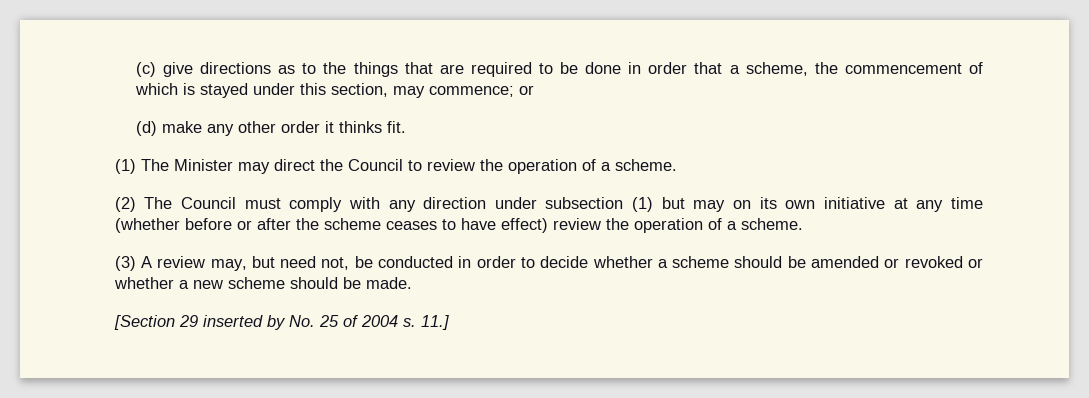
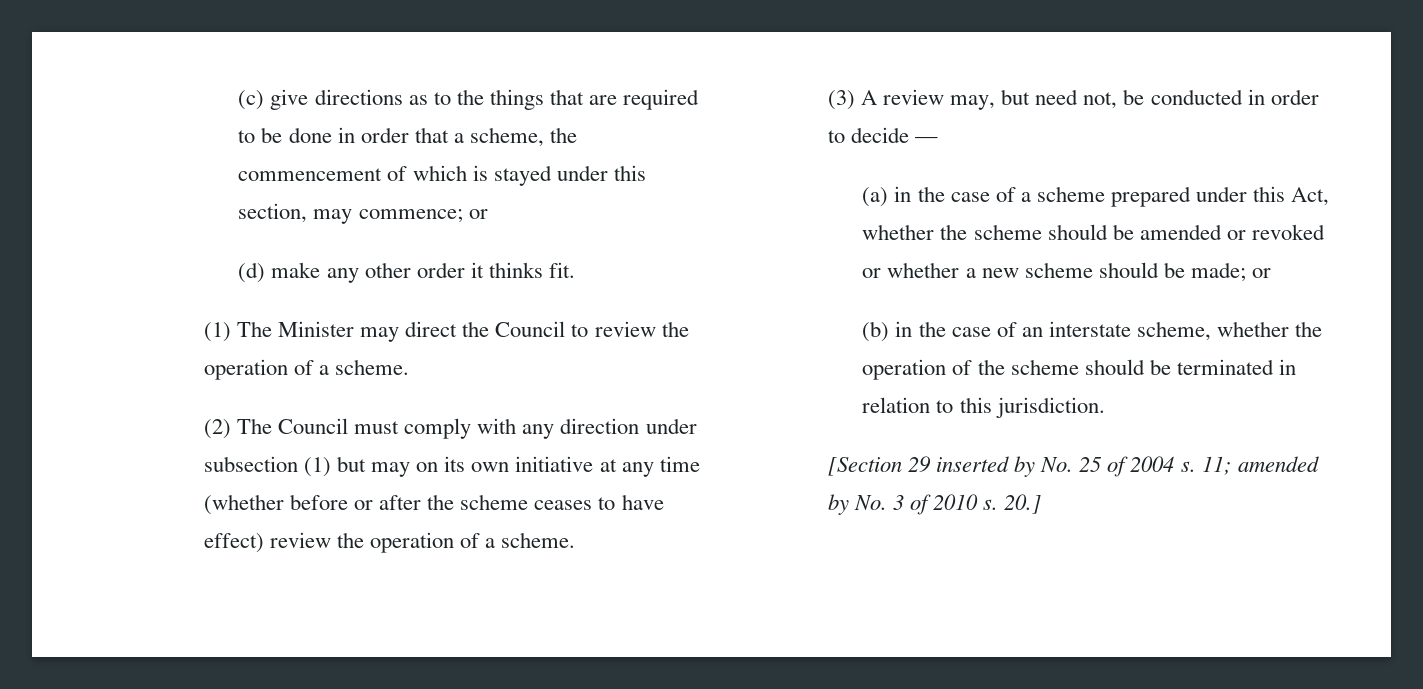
- (3) A review may, but need not, be conducted in order to decide whether a scheme should be amended or revoked or whether a new scheme should be made.
+ (3) A review may, but need not, be conducted in order to decide —
+ (a) in the case of a scheme prepared under this Act, whether the scheme should be amended or revoked or whether a new scheme should be made; or
+ (b) in the case of an interstate scheme, whether the operation of the scheme should be terminated in relation to this jurisdiction.
- 11.]
+ 11; amended by No. 3 of 2010 s. 20.]

